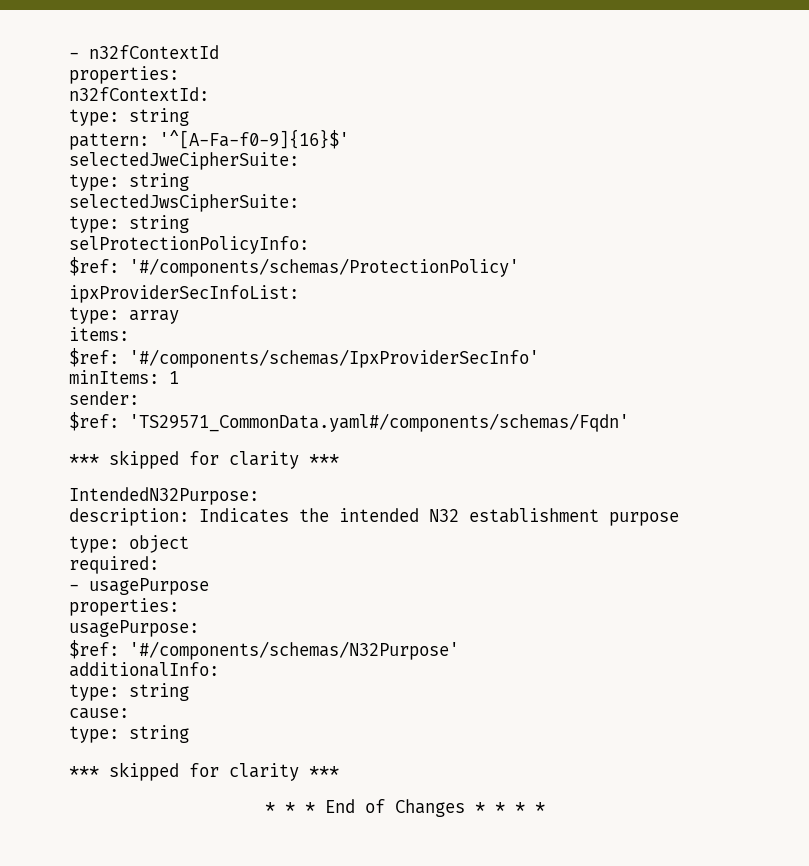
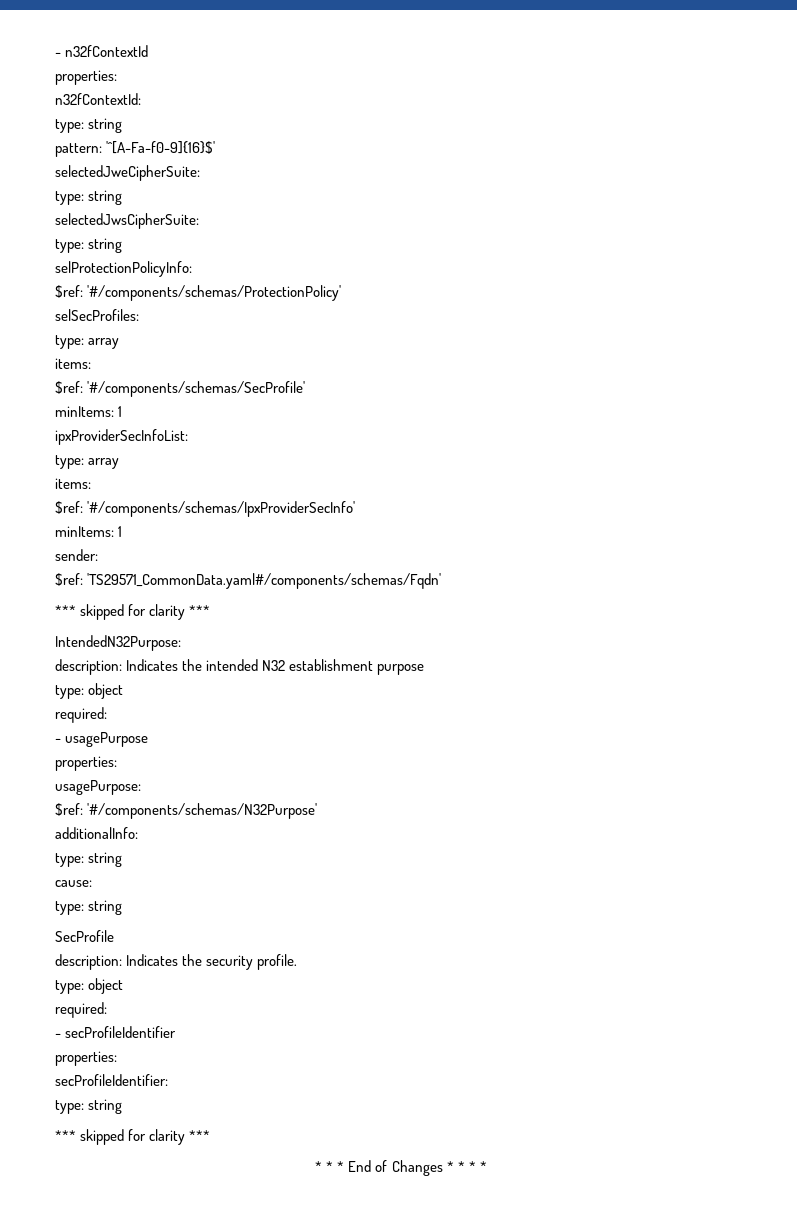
+ selSecProfiles:
+ type: array
+ items:
+ $ref: '#/components/schemas/SecProfile'
+ minItems: 1
+ SecProfile
+ description: Indicates the security profile.
+ type: object
+ required:
+ - secProfileIdentifier
+ properties:
+ secProfileIdentifier:
+ type: string

